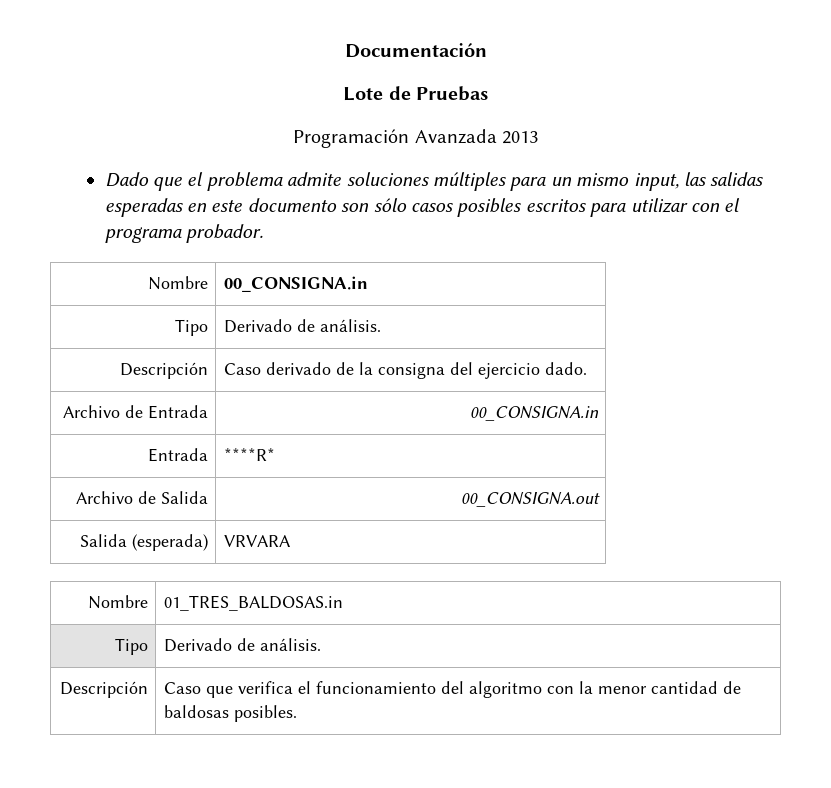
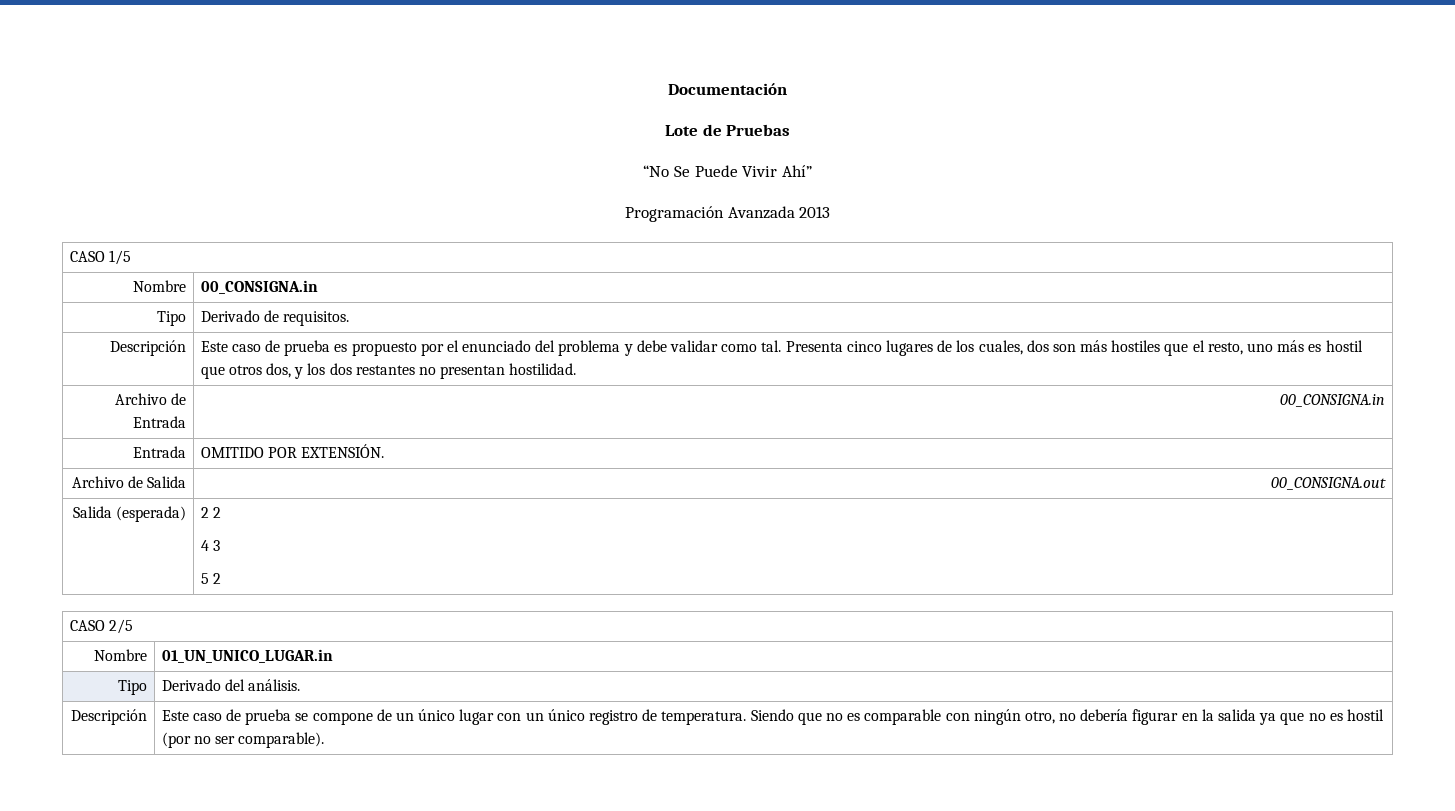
+ “No Se Puede Vivir Ahí”
  Programación Avanzada 2013
- Dado que el problema admite soluciones múltiples para un mismo input, las salidas esperadas en este documento son sólo casos posibles escritos para utilizar con el programa probador.
+ CASO 1/5
  Nombre | 00_CONSIGNA.in
- Tipo | Derivado de análisis.
- Descripción | Caso derivado de la consigna del ejercicio dado.
+ Tipo | Derivado de requisitos.
+ Descripción | Este caso de prueba es propuesto por el enunciado del problema y debe validar como tal. Presenta cinco lugares de los cuales, dos son más hostiles que el resto, uno más es hostil que otros dos, y los dos restantes no presentan hostilidad.
- Entrada | ****R*
+ Entrada | OMITIDO POR EXTENSIÓN.
- Salida (esperada) | VRVARA
- Nombre | 01_TRES_BALDOSAS.in
- Tipo | Derivado de análisis.
- Descripción | Caso que verifica el funcionamiento del algoritmo con la menor cantidad de baldosas posibles.
+ Salida (esperada) | 2 2
+ 4 3
+ 5 2
+ CASO 2/5
+ Nombre | 01_UN_UNICO_LUGAR.in
+ Tipo | Derivado del análisis.
+ Descripción | Este caso de prueba se compone de un único lugar con un único registro de temperatura. Siendo que no es comparable con ningún otro, no debería figurar en la salida ya que no es hostil (por no ser comparable).

